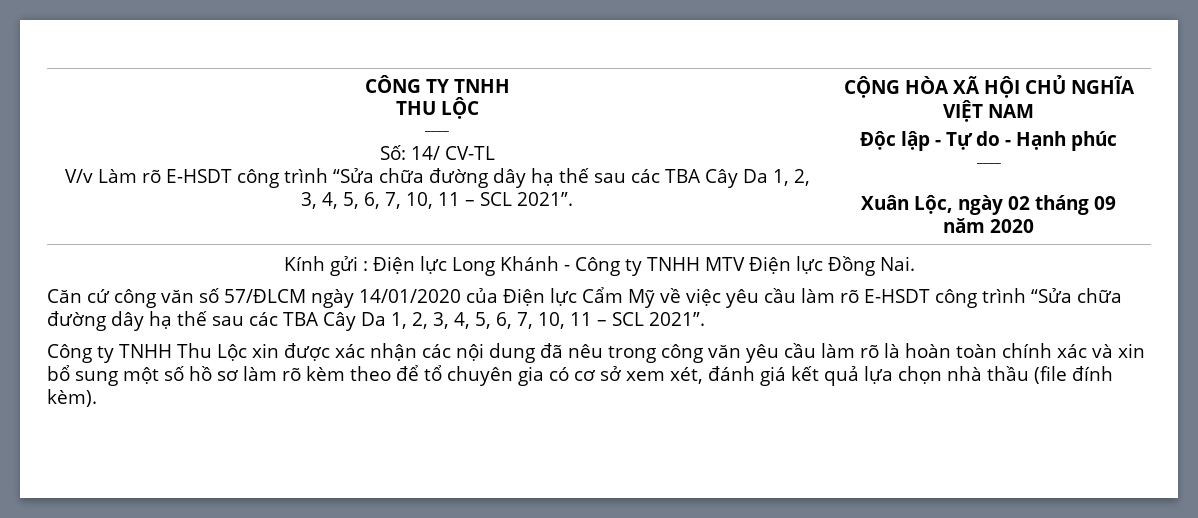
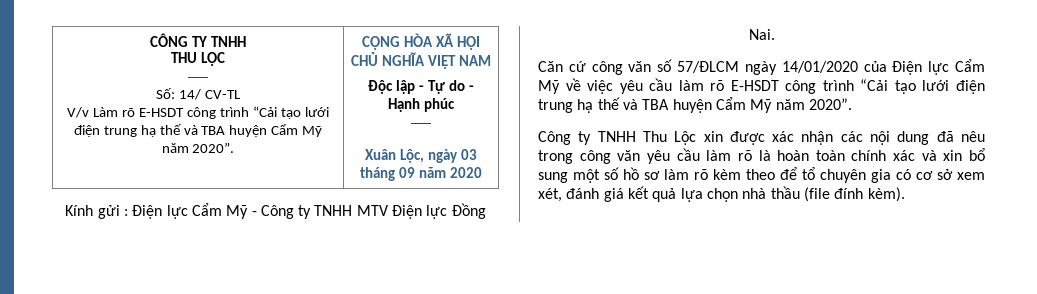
- V/v Làm rõ E-HSDT công trình “Sửa chữa đường dây hạ thế sau các TBA Cây Da 1, 2, 3, 4, 5, 6, 7, 10, 11 – SCL 2021”.
+ V/v Làm rõ E-HSDT công trình “Cải tạo lưới điện trung hạ thế và TBA huyện Cẩm Mỹ năm 2020”.
- Xuân Lộc, ngày 02 tháng 09 năm 2020
+ Xuân Lộc, ngày 03 tháng 09 năm 2020
- Kính gửi : Điện lực Long Khánh - Công ty TNHH MTV Điện lực Đồng Nai.
+ Kính gửi : Điện lực Cẩm Mỹ - Công ty TNHH MTV Điện lực Đồng Nai.
- Căn cứ công văn số 57/ĐLCM ngày 14/01/2020 của Điện lực Cẩm Mỹ về việc yêu cầu làm rõ E-HSDT công trình “Sửa chữa đường dây hạ thế sau các TBA Cây Da 1, 2, 3, 4, 5, 6, 7, 10, 11 – SCL 2021”.
+ Căn cứ công văn số 57/ĐLCM ngày 14/01/2020 của Điện lực Cẩm Mỹ về việc yêu cầu làm rõ E-HSDT công trình “Cải tạo lưới điện trung hạ thế và TBA huyện Cẩm Mỹ năm 2020”.

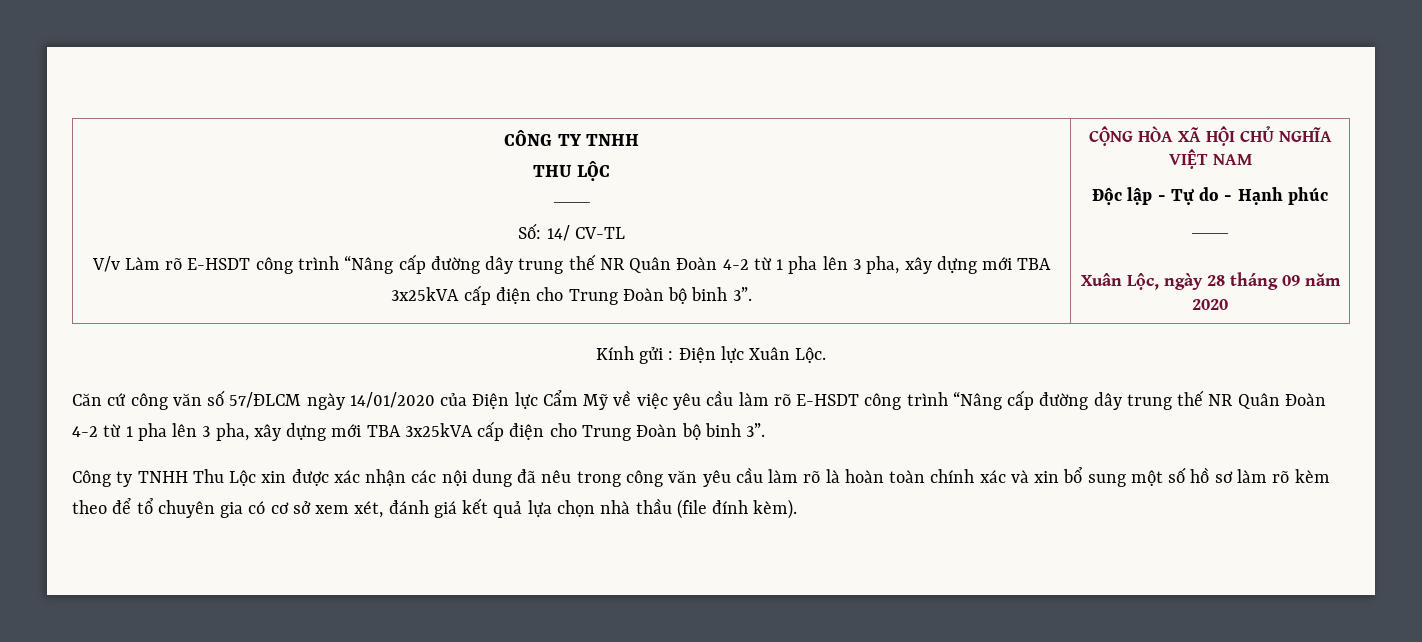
- V/v Làm rõ E-HSDT công trình “Cải tạo lưới điện trung hạ thế và TBA huyện Cẩm Mỹ năm 2020”.
+ V/v Làm rõ E-HSDT công trình “Nâng cấp đường dây trung thế NR Quân Đoàn 4-2 từ 1 pha lên 3 pha, xây dựng mới TBA 3x25kVA cấp điện cho Trung Đoàn bộ binh 3”.
- Xuân Lộc, ngày 03 tháng 09 năm 2020
+ Xuân Lộc, ngày 28 tháng 09 năm 2020
- Kính gửi : Điện lực Cẩm Mỹ - Công ty TNHH MTV Điện lực Đồng Nai.
+ Kính gửi : Điện lực Xuân Lộc.
- Căn cứ công văn số 57/ĐLCM ngày 14/01/2020 của Điện lực Cẩm Mỹ về việc yêu cầu làm rõ E-HSDT công trình “Cải tạo lưới điện trung hạ thế và TBA huyện Cẩm Mỹ năm 2020”.
+ Căn cứ công văn số 57/ĐLCM ngày 14/01/2020 của Điện lực Cẩm Mỹ về việc yêu cầu làm rõ E-HSDT công trình “Nâng cấp đường dây trung thế NR Quân Đoàn 4-2 từ 1 pha lên 3 pha, xây dựng mới TBA 3x25kVA cấp điện cho Trung Đoàn bộ binh 3”.

